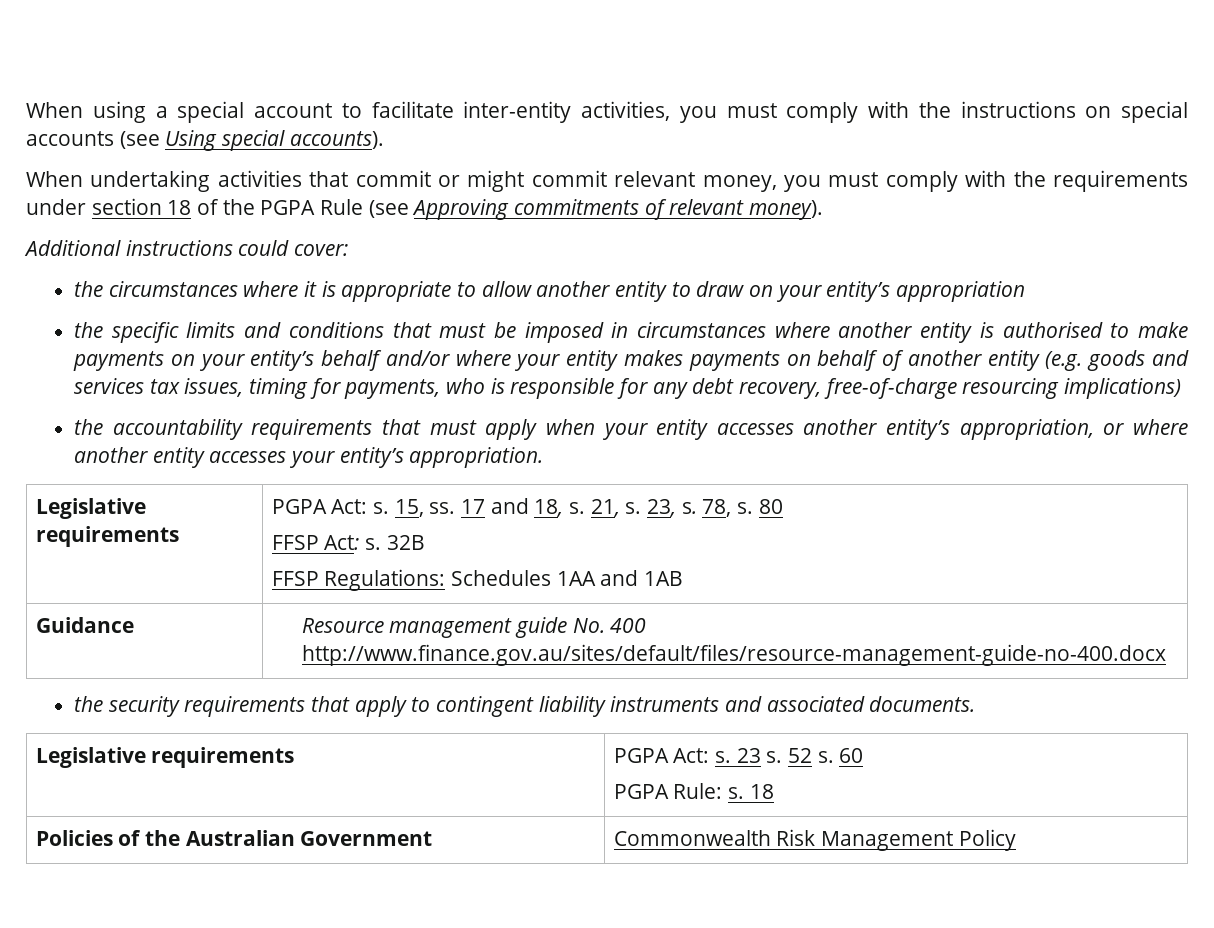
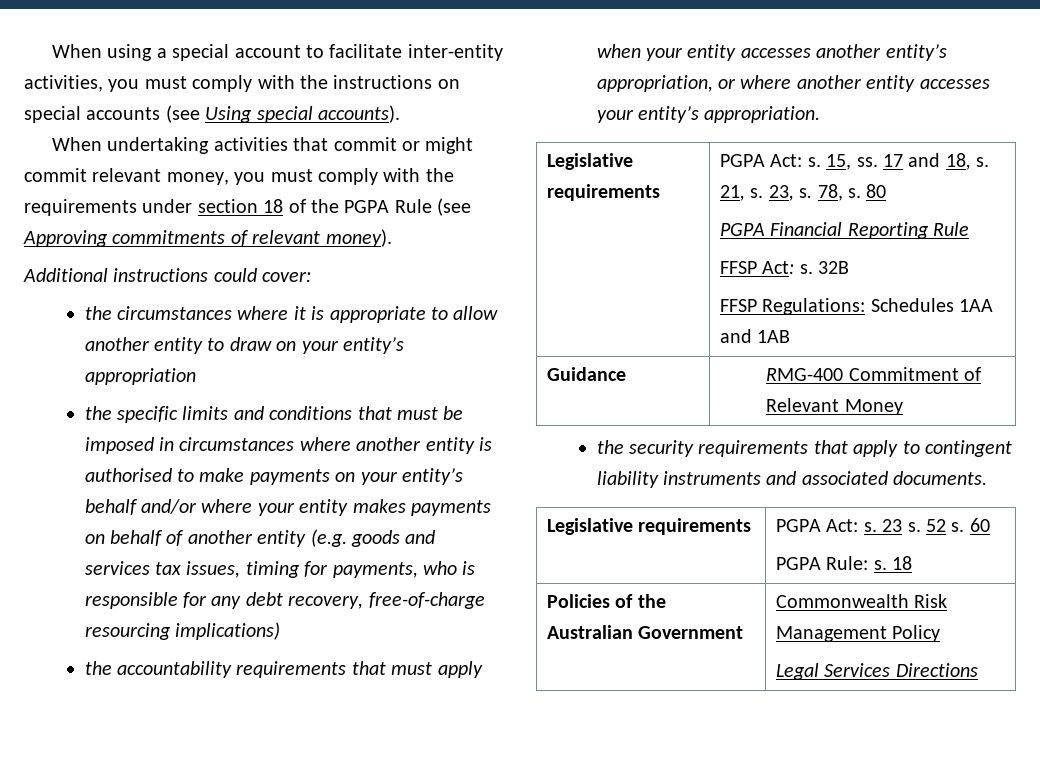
  Legislative requirements | PGPA Act: s. 15, ss. 17 and 18, s. 21, s. 23, s. 78, s. 80
+ PGPA Financial Reporting Rule
- Guidance | Resource management guide No. 400 http://www.finance.gov.au/sites/default/files/resource-management-guide-no-400.docx
+ Guidance | RMG-400 Commitment of Relevant Money
  Policies of the Australian Government | Commonwealth Risk Management Policy
+ Legal Services Directions

